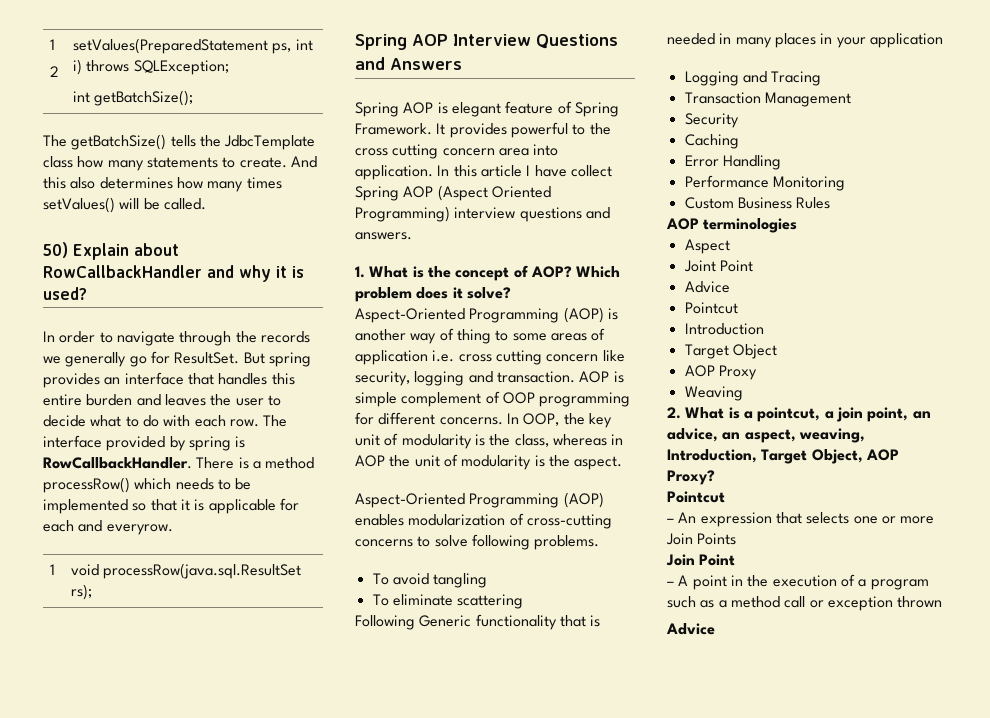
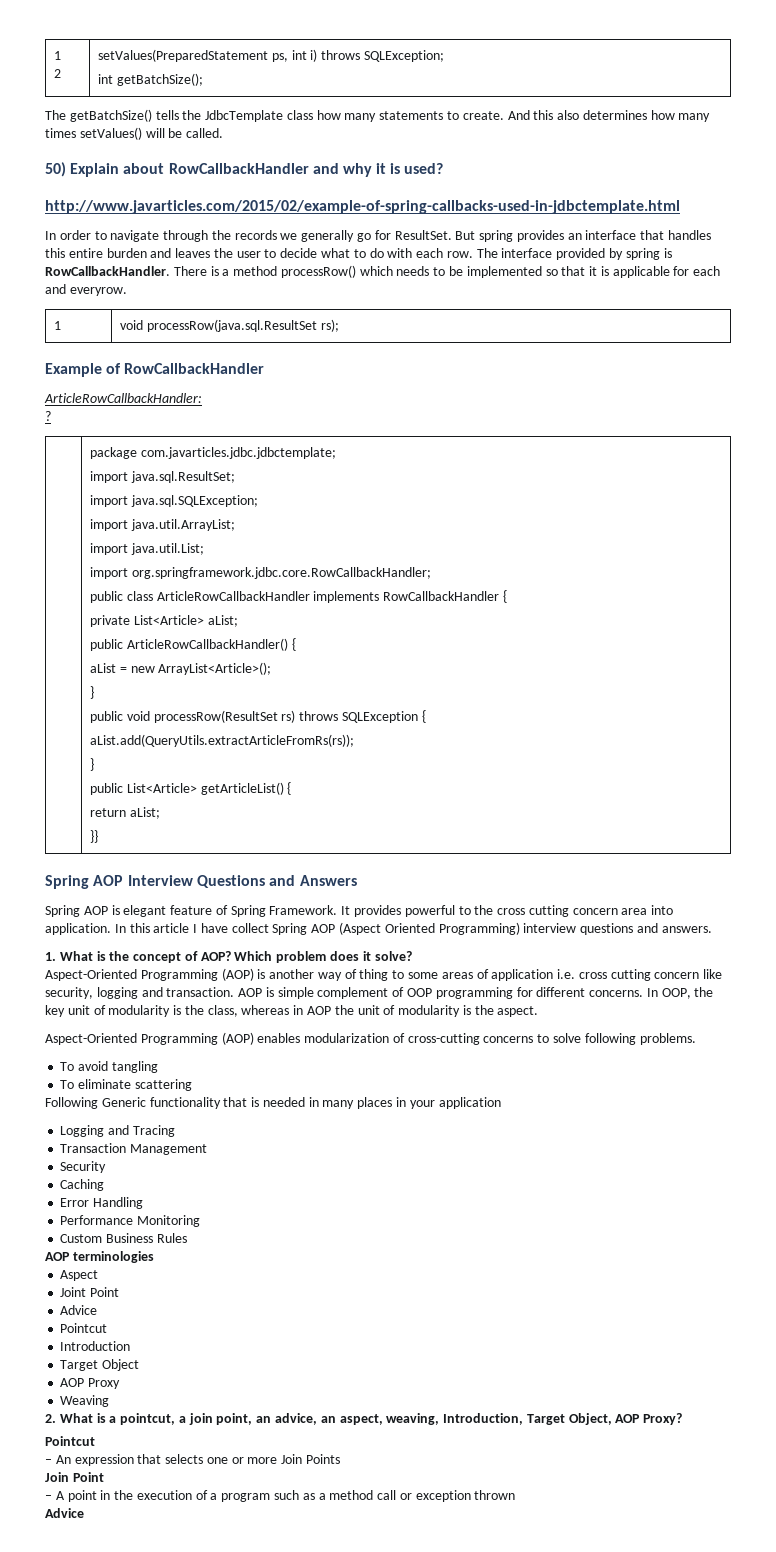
+ http://www.javarticles.com/2015/02/example-of-spring-callbacks-used-in-jdbctemplate.html
+ Example of RowCallbackHandler
+ ArticleRowCallbackHandler:
+ ?
+ | package com.javarticles.jdbc.jdbctemplate;
+ import java.sql.ResultSet;
+ import java.sql.SQLException;
+ import java.util.ArrayList;
+ import java.util.List;
+ import org.springframework.jdbc.core.RowCallbackHandler;
+ public class ArticleRowCallbackHandler implements RowCallbackHandler {
+ private List<Article> aList;
+ public ArticleRowCallbackHandler() {
+ aList = new ArrayList<Article>();
+ }
+ public void processRow(ResultSet rs) throws SQLException {
+ aList.add(QueryUtils.extractArticleFromRs(rs));
+ }
+ public List<Article> getArticleList() {
+ return aList;
+ }}

